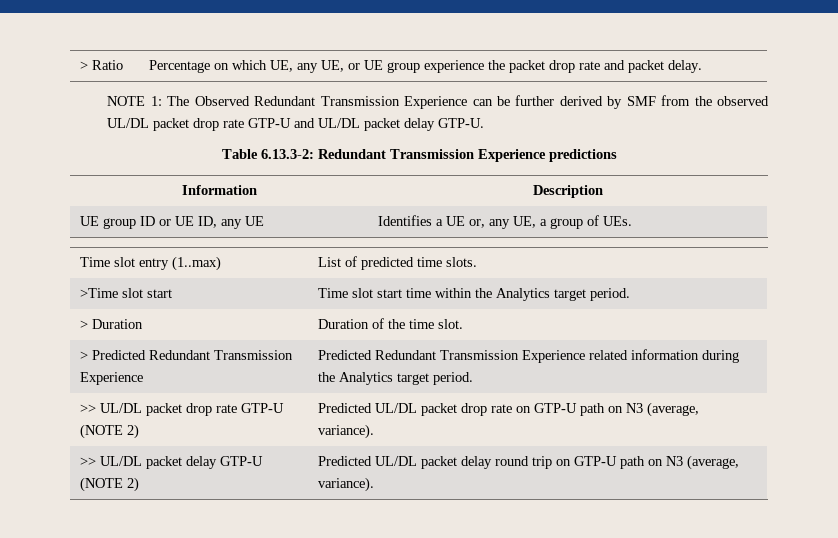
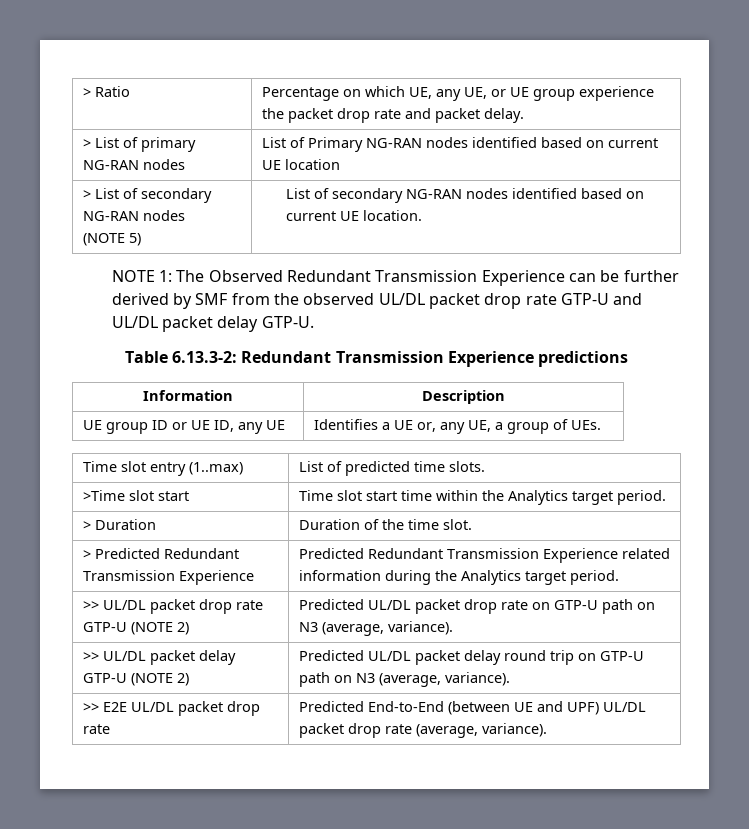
+ > List of primary NG-RAN nodes | List of Primary NG-RAN nodes identified based on current UE location
+ > List of secondary NG-RAN nodes
+ (NOTE 5) | List of secondary NG-RAN nodes identified based on current UE location.
+ >> E2E UL/DL packet drop rate | Predicted End-to-End (between UE and UPF) UL/DL packet drop rate (average, variance).

